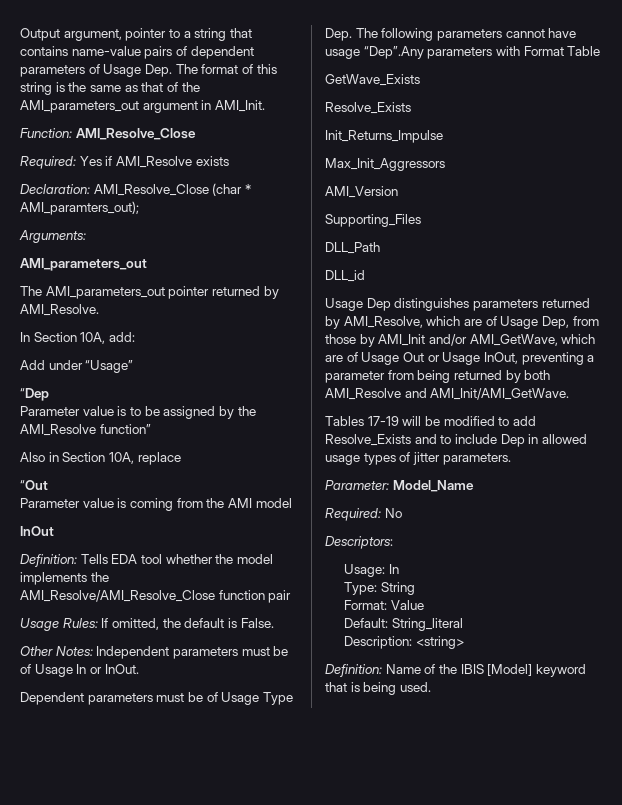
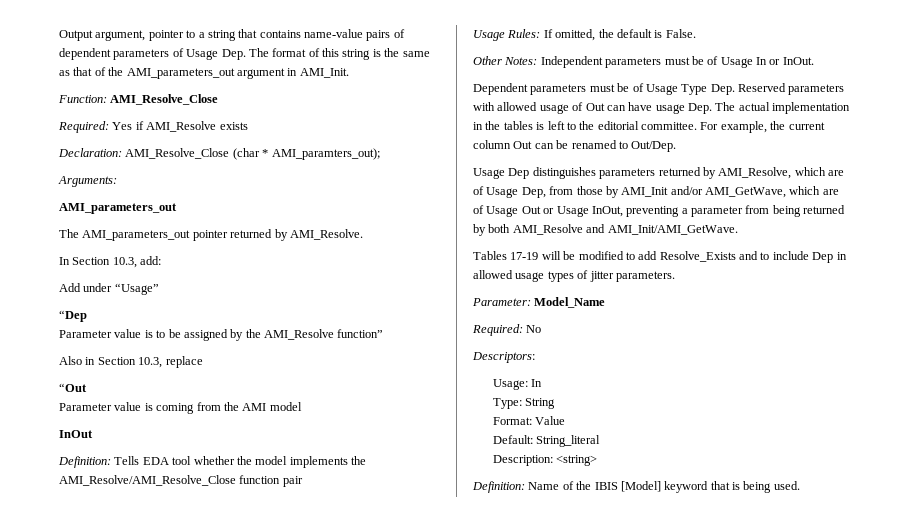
- In Section 10A, add:
+ In Section 10.3, add:
- Also in Section 10A, replace
+ Also in Section 10.3, replace
- Dependent parameters must be of Usage Type Dep. The following parameters cannot have usage “Dep”.Any parameters with Format Table
- GetWave_Exists
- Resolve_Exists
- Init_Returns_Impulse
- Max_Init_Aggressors
- AMI_Version
- Supporting_Files
- DLL_Path
- DLL_id
+ Dependent parameters must be of Usage Type Dep. Reserved parameters with allowed usage of Out can have usage Dep. The actual implementation in the tables is left to the editorial committee. For example, the current column Out can be renamed to Out/Dep.

